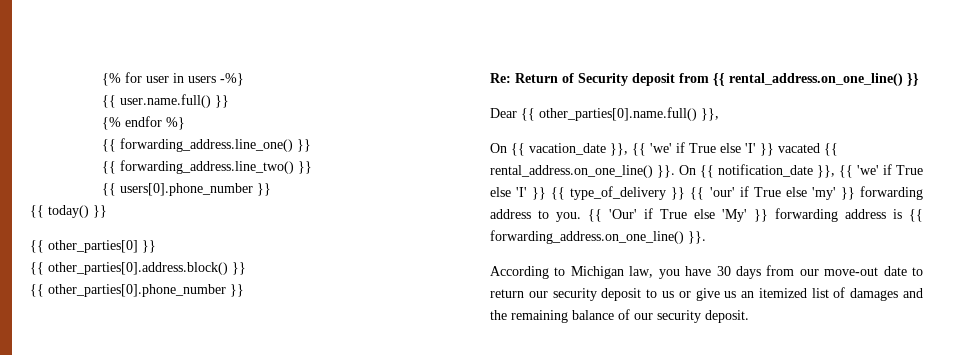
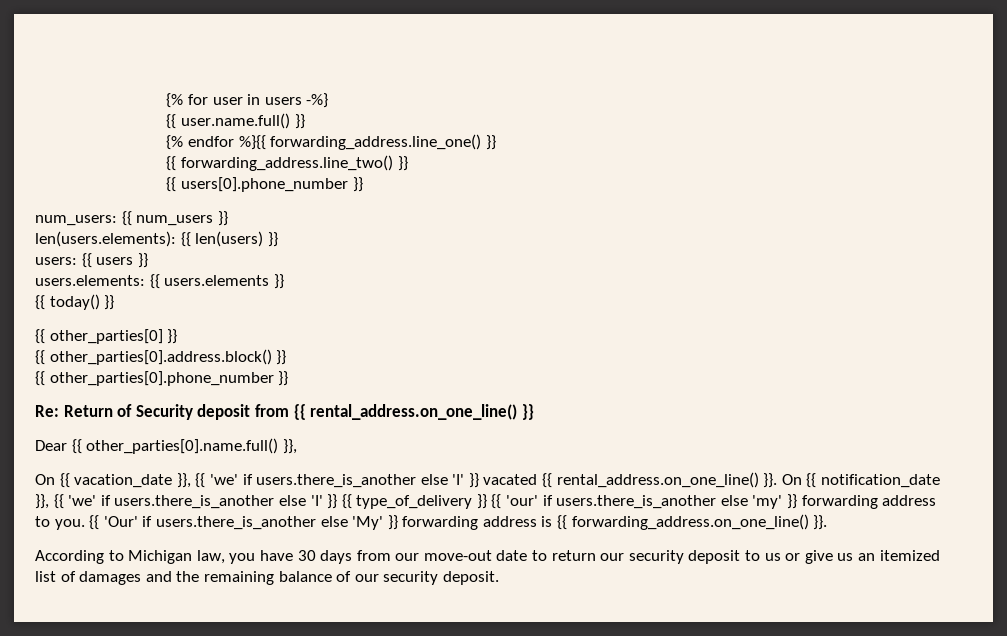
- {% endfor %}
- {{ forwarding_address.line_one() }}
+ {% endfor %}{{ forwarding_address.line_one() }}
+ num_users: {{ num_users }}
+ len(users.elements): {{ len(users) }}
+ users: {{ users }}
+ users.elements: {{ users.elements }}
- On {{ vacation_date }}, {{ 'we' if True else 'I' }} vacated {{ rental_address.on_one_line() }}.
+ On {{ vacation_date }}, {{ 'we' if users.there_is_another else 'I' }} vacated {{ rental_address.on_one_line() }}.
- On {{ notification_date }}, {{ 'we' if True else 'I' }} {{ type_of_delivery }} {{ 'our' if True else 'my' }} forwarding address to you.
+ On {{ notification_date }}, {{ 'we' if users.there_is_another else 'I' }} {{ type_of_delivery }} {{ 'our' if users.there_is_another else 'my' }} forwarding address to you.
- {{ 'Our' if True else 'My' }} forwarding address is {{ forwarding_address.on_one_line() }}.
+ {{ 'Our' if users.there_is_another else 'My' }} forwarding address is {{ forwarding_address.on_one_line() }}.

